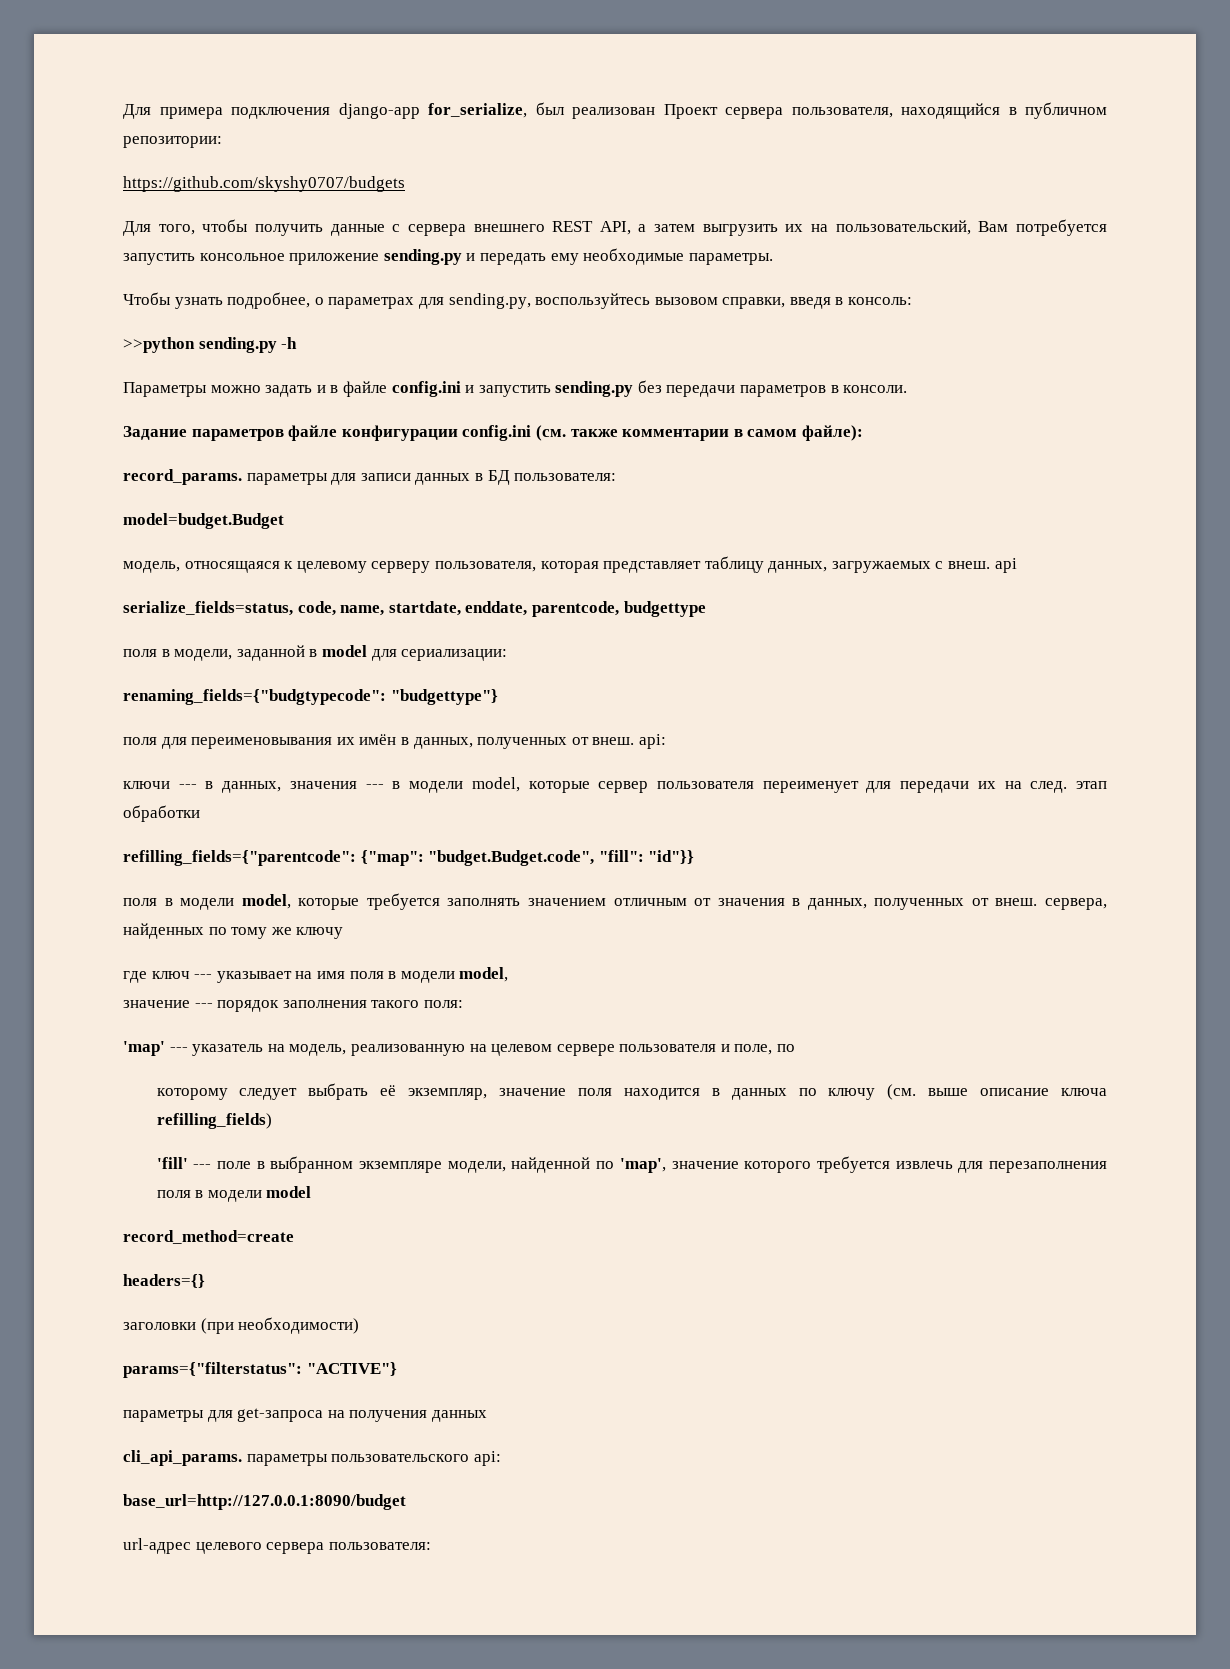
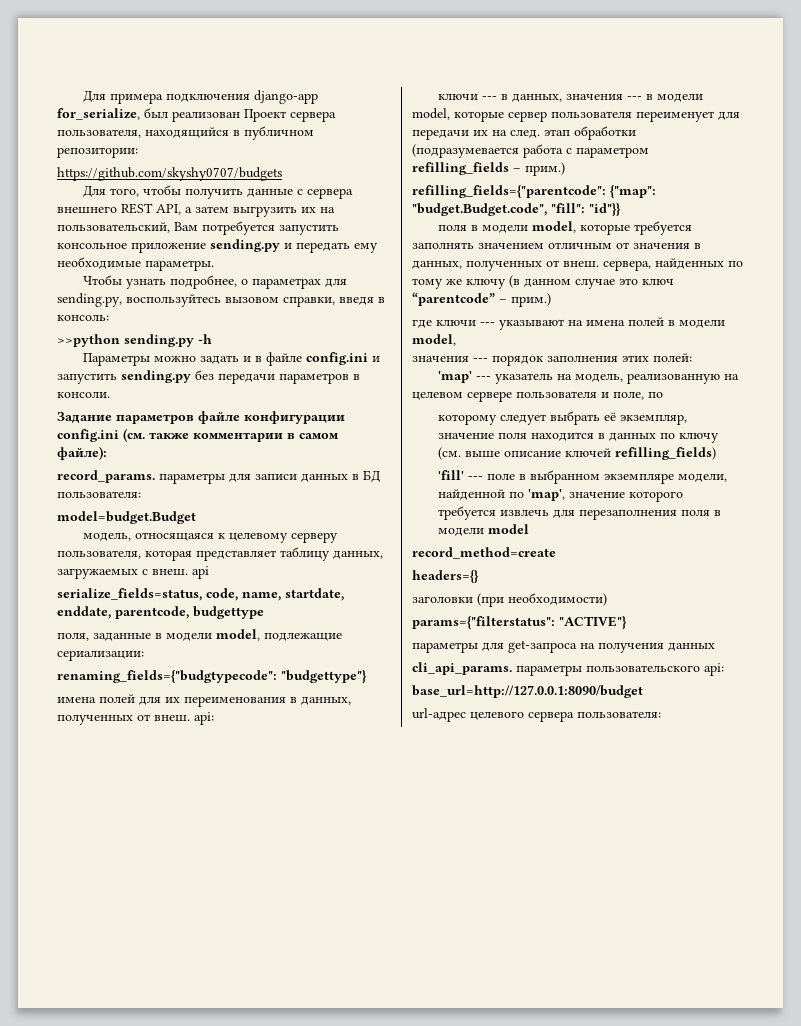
- поля в модели, заданной в model для сериализации:
+ поля, заданные в модели model, подлежащие сериализации:
  renaming_fields={"budgtypecode": "budgettype"}
- поля для переименовывания их имён в данных, полученных от внеш. api:
+ имена полей для их переименования в данных, полученных от внеш. api:
- ключи --- в данных, значения --- в модели model, которые сервер пользователя переименует для передачи их на след. этап обработки
+ ключи --- в данных, значения --- в модели model, которые сервер пользователя переименует для передачи их на след. этап обработки (подразумевается работа с параметром refilling_fields – прим.)
- поля в модели model, которые требуется заполнять значением отличным от значения в данных, полученных от внеш. сервера, найденных по тому же ключу
- где ключ --- указывает на имя поля в модели model,
+ поля в модели model, которые требуется заполнять значением отличным от значения в данных, полученных от внеш. сервера, найденных по тому же ключу (в данном случае это ключ “parentcode” – прим.)
+ где ключи --- указывают на имена полей в модели model,
- значение --- порядок заполнения такого поля:
+ значения --- порядок заполнения этих полей:
- которому следует выбрать её экземпляр, значение поля находится в данных по ключу (см. выше описание ключа refilling_fields)
+ которому следует выбрать её экземпляр, значение поля находится в данных по ключу (см. выше описание ключей refilling_fields)

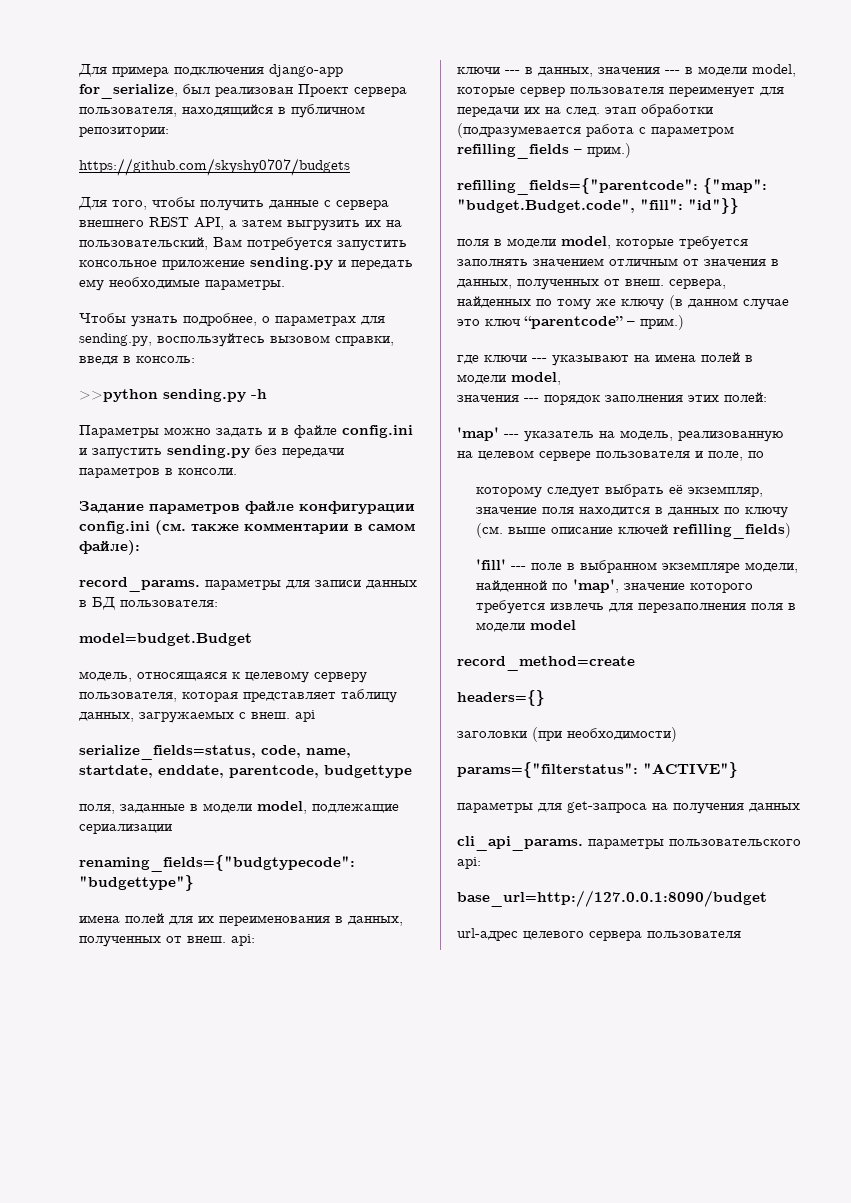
- поля, заданные в модели model, подлежащие сериализации:
+ поля, заданные в модели model, подлежащие сериализации
- url-адрес целевого сервера пользователя:
+ url-адрес целевого сервера пользователя

